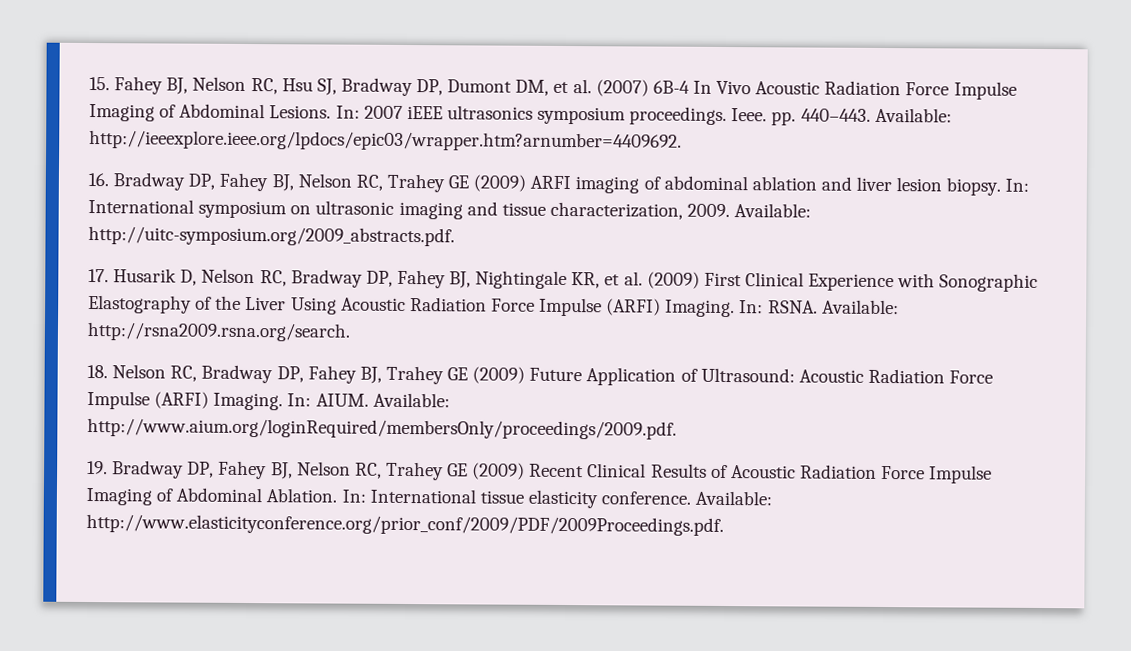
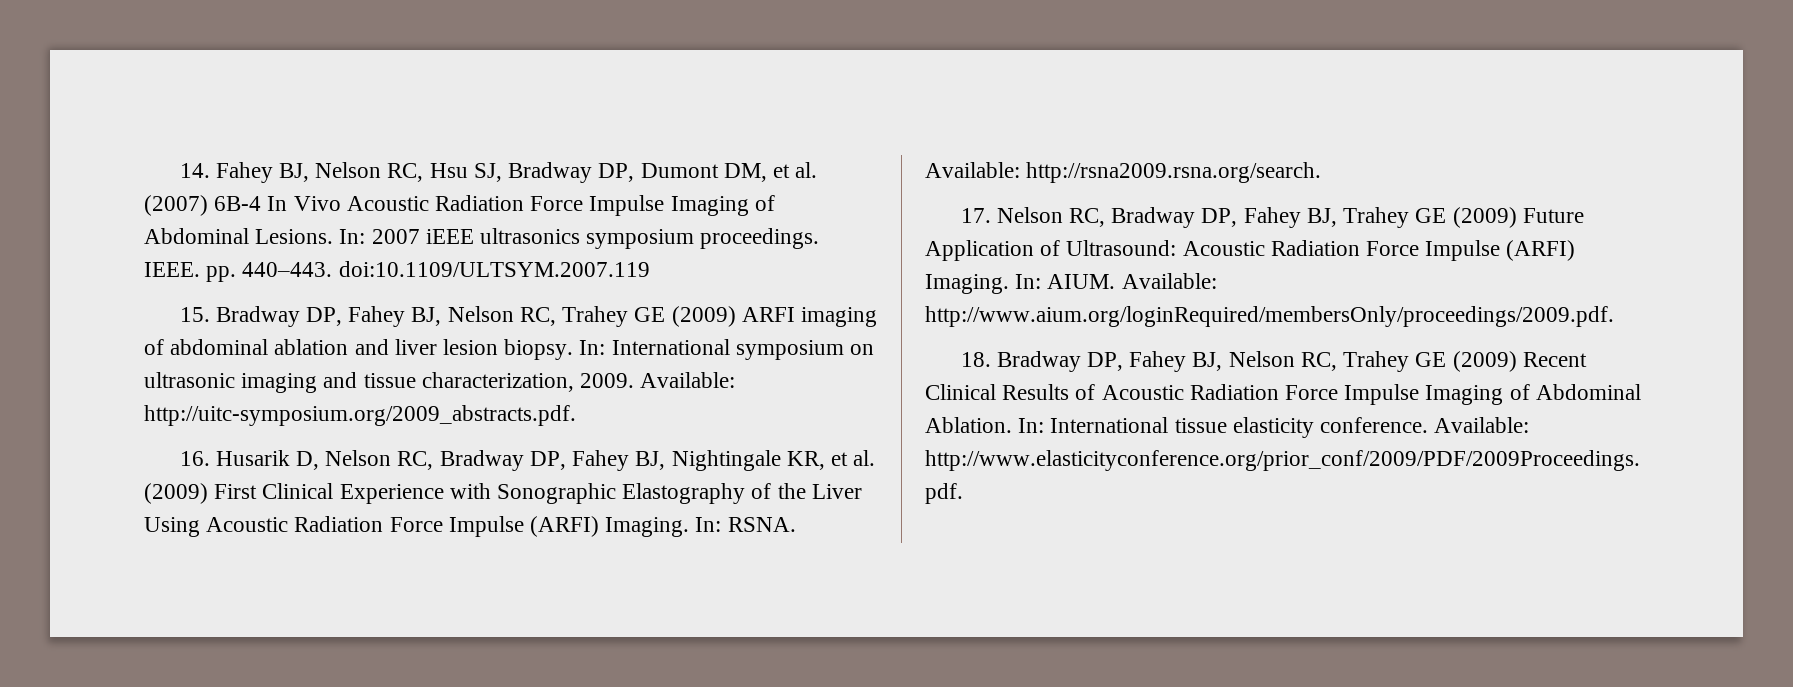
- 15. Fahey BJ, Nelson RC, Hsu SJ, Bradway DP, Dumont DM, et al. (2007) 6B-4 In Vivo Acoustic Radiation Force Impulse Imaging of Abdominal Lesions.
+ 14. Fahey BJ, Nelson RC, Hsu SJ, Bradway DP, Dumont DM, et al. (2007) 6B-4 In Vivo Acoustic Radiation Force Impulse Imaging of Abdominal Lesions.
- Ieee. pp. 440–443. Available: http://ieeexplore.ieee.org/lpdocs/epic03/wrapper.htm?arnumber=4409692.
- 16. Bradway DP, Fahey BJ, Nelson RC, Trahey GE (2009) ARFI imaging of abdominal ablation and liver lesion biopsy.
+ IEEE. pp. 440–443. doi:10.1109/ULTSYM.2007.119
+ 15. Bradway DP, Fahey BJ, Nelson RC, Trahey GE (2009) ARFI imaging of abdominal ablation and liver lesion biopsy.
- 17. Husarik D, Nelson RC, Bradway DP, Fahey BJ, Nightingale KR, et al. (2009) First Clinical Experience with Sonographic Elastography of the Liver Using Acoustic Radiation Force Impulse (ARFI) Imaging.
+ 16. Husarik D, Nelson RC, Bradway DP, Fahey BJ, Nightingale KR, et al. (2009) First Clinical Experience with Sonographic Elastography of the Liver Using Acoustic Radiation Force Impulse (ARFI) Imaging.
- 18. Nelson RC, Bradway DP, Fahey BJ, Trahey GE (2009) Future Application of Ultrasound: Acoustic Radiation Force Impulse (ARFI) Imaging.
+ 17. Nelson RC, Bradway DP, Fahey BJ, Trahey GE (2009) Future Application of Ultrasound: Acoustic Radiation Force Impulse (ARFI) Imaging.
- 19. Bradway DP, Fahey BJ, Nelson RC, Trahey GE (2009) Recent Clinical Results of Acoustic Radiation Force Impulse Imaging of Abdominal Ablation.
+ 18. Bradway DP, Fahey BJ, Nelson RC, Trahey GE (2009) Recent Clinical Results of Acoustic Radiation Force Impulse Imaging of Abdominal Ablation.

